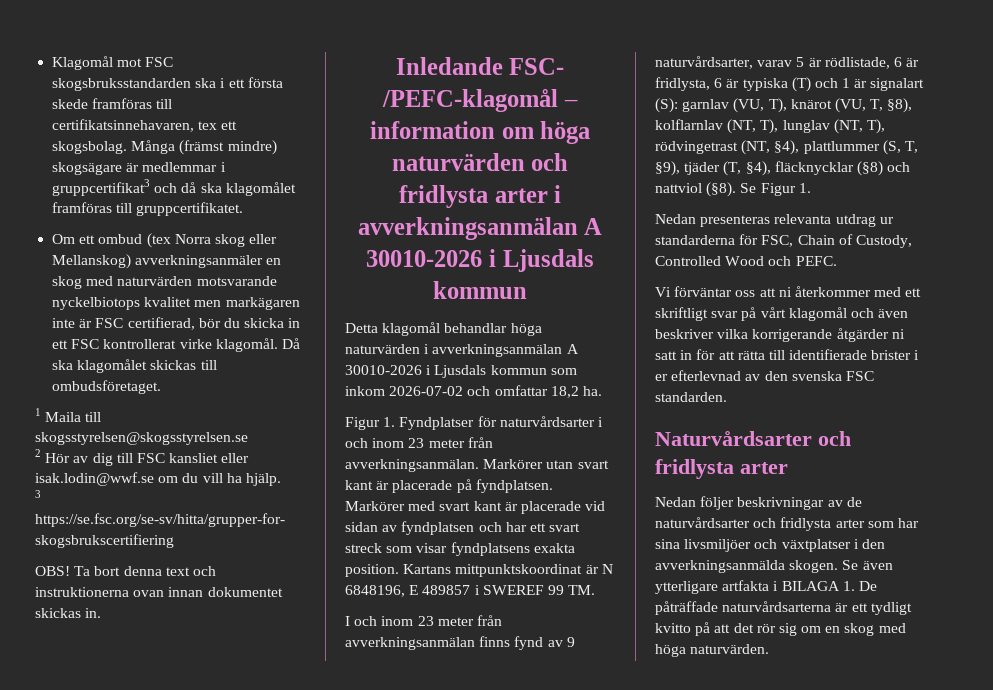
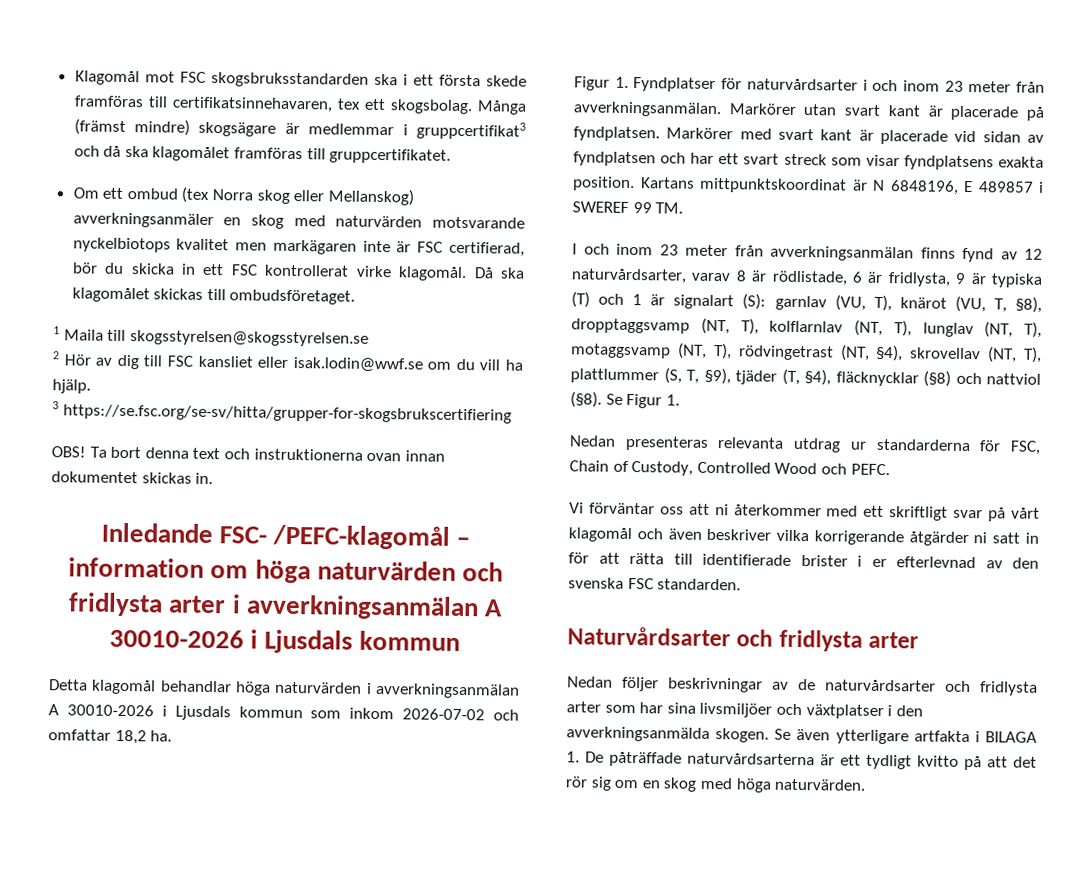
- I och inom 23 meter från avverkningsanmälan finns fynd av 9 naturvårdsarter, varav 5 är rödlistade, 6 är fridlysta, 6 är typiska (T) och 1 är signalart (S): garnlav (VU, T), knärot (VU, T, §8), kolflarnlav (NT, T), lunglav (NT, T), rödvingetrast (NT, §4), plattlummer (S, T, §9), tjäder (T, §4), fläcknycklar (§8) och nattviol (§8).
+ I och inom 23 meter från avverkningsanmälan finns fynd av 12 naturvårdsarter, varav 8 är rödlistade, 6 är fridlysta, 9 är typiska (T) och 1 är signalart (S): garnlav (VU, T), knärot (VU, T, §8), dropptaggsvamp (NT, T), kolflarnlav (NT, T), lunglav (NT, T), motaggsvamp (NT, T), rödvingetrast (NT, §4), skrovellav (NT, T), plattlummer (S, T, §9), tjäder (T, §4), fläcknycklar (§8) och nattviol (§8).

